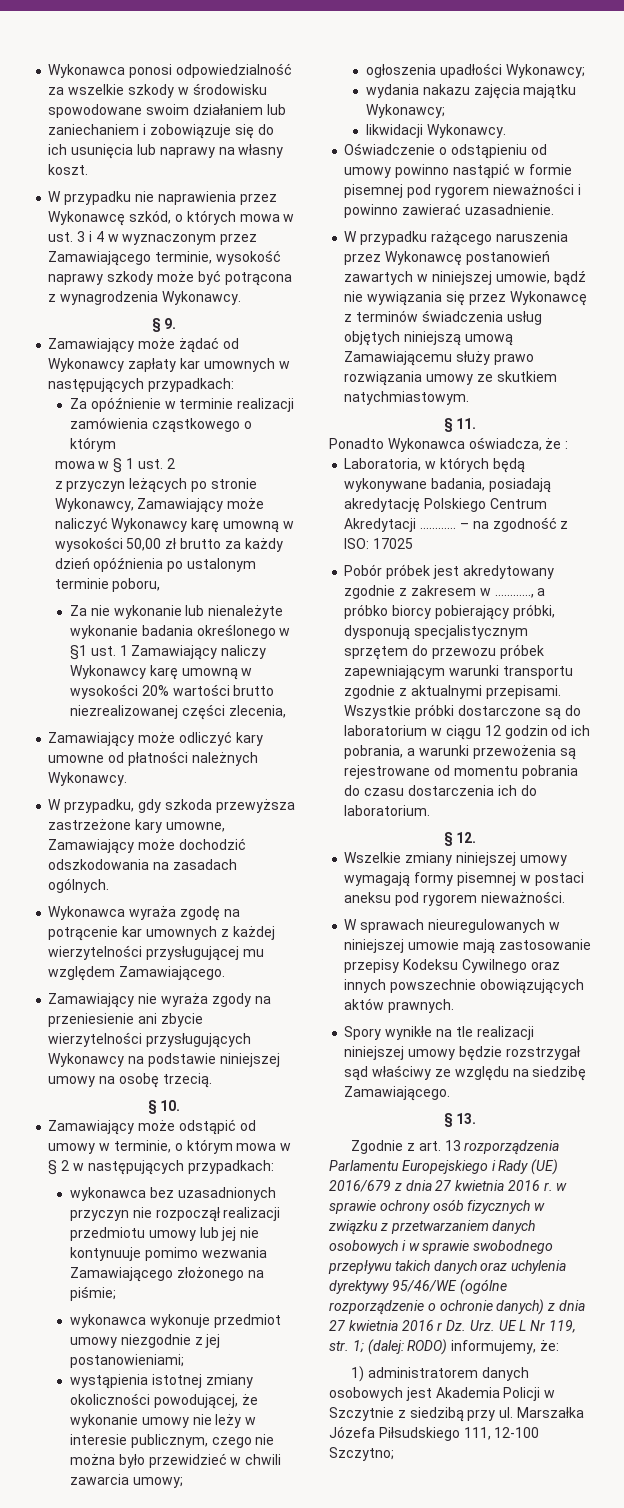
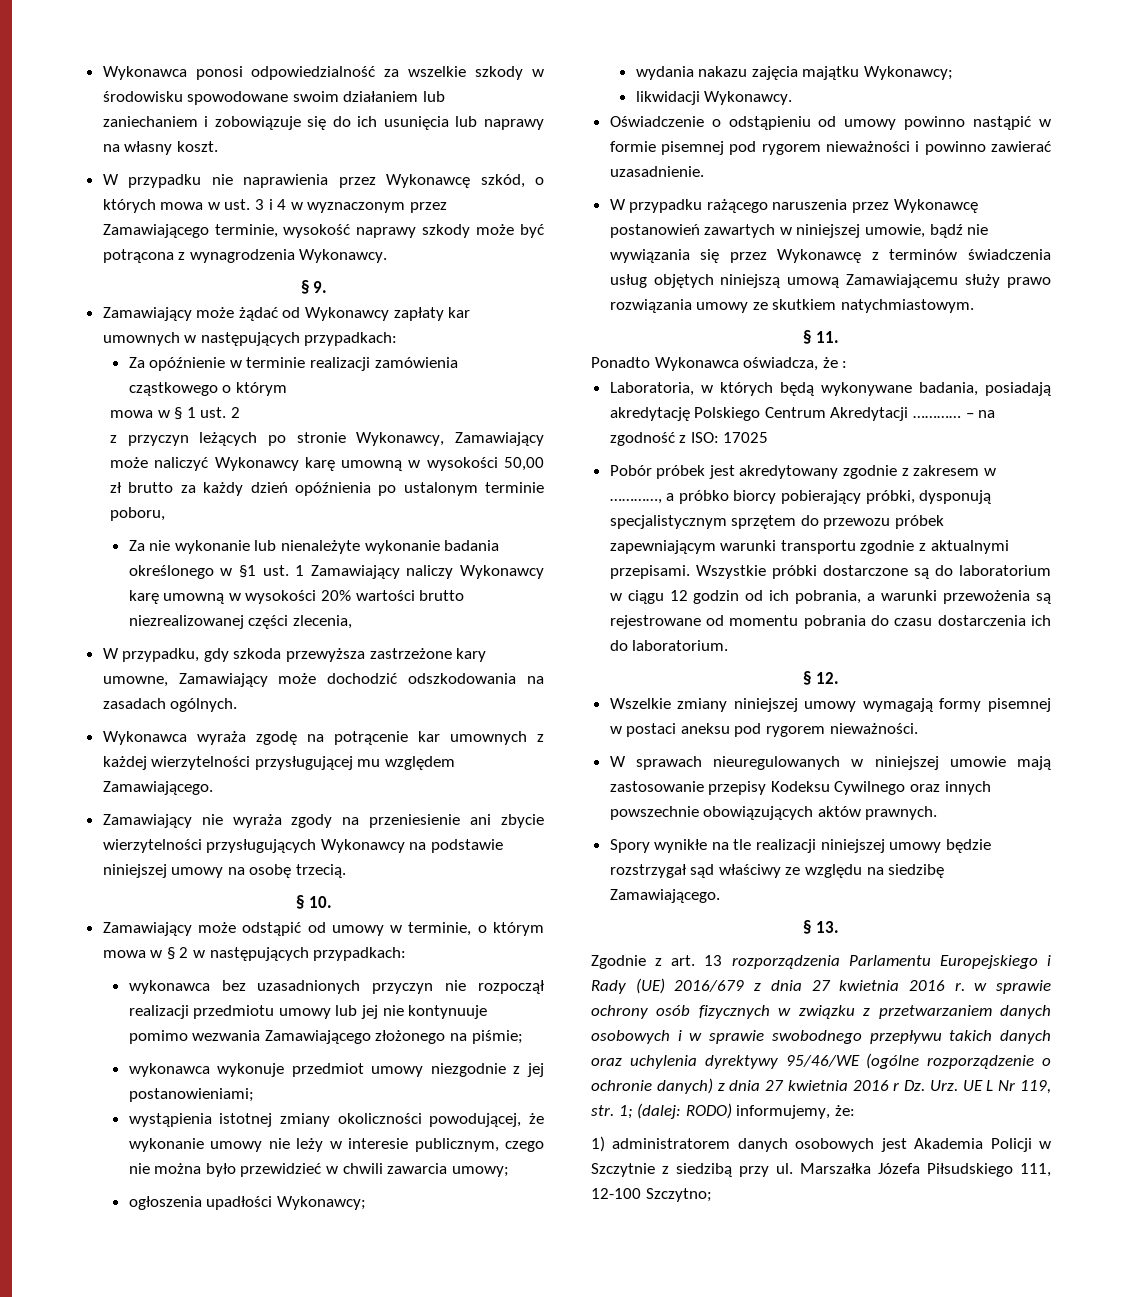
- Zamawiający może odliczyć kary umowne od płatności należnych Wykonawcy.

